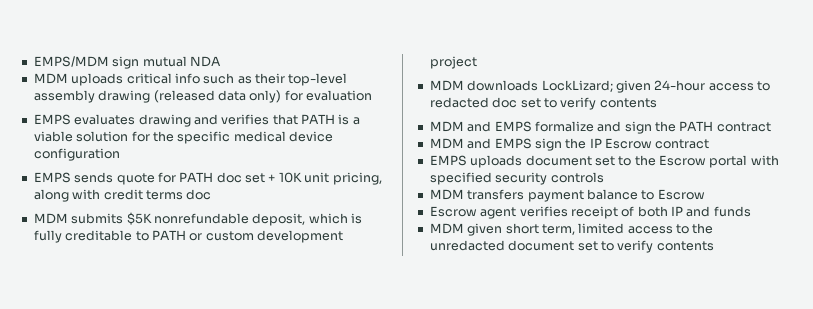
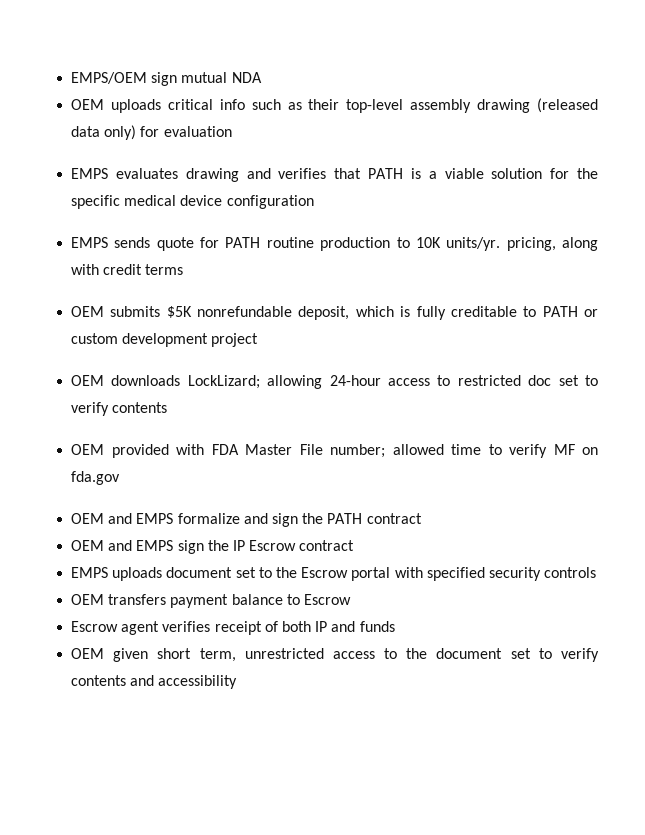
- EMPS/MDM sign mutual NDA
+ EMPS/OEM sign mutual NDA
- MDM uploads critical info such as their top-level assembly drawing (released data only) for evaluation
+ OEM uploads critical info such as their top-level assembly drawing (released data only) for evaluation
- EMPS sends quote for PATH doc set + 10K unit pricing, along with credit terms doc
- MDM submits $5K nonrefundable deposit, which is fully creditable to PATH or custom development project
+ EMPS sends quote for PATH routine production to 10K units/yr. pricing, along with credit terms
+ OEM submits $5K nonrefundable deposit, which is fully creditable to PATH or custom development project
- MDM downloads LockLizard; given 24-hour access to redacted doc set to verify contents
+ OEM downloads LockLizard; allowing 24-hour access to restricted doc set to verify contents
- MDM and EMPS formalize and sign the PATH contract
+ OEM provided with FDA Master File number; allowed time to verify MF on fda.gov
+ OEM and EMPS formalize and sign the PATH contract
- MDM and EMPS sign the IP Escrow contract
+ OEM and EMPS sign the IP Escrow contract
- MDM transfers payment balance to Escrow
+ OEM transfers payment balance to Escrow
- MDM given short term, limited access to the unredacted document set to verify contents
+ OEM given short term, unrestricted access to the document set to verify contents and accessibility

